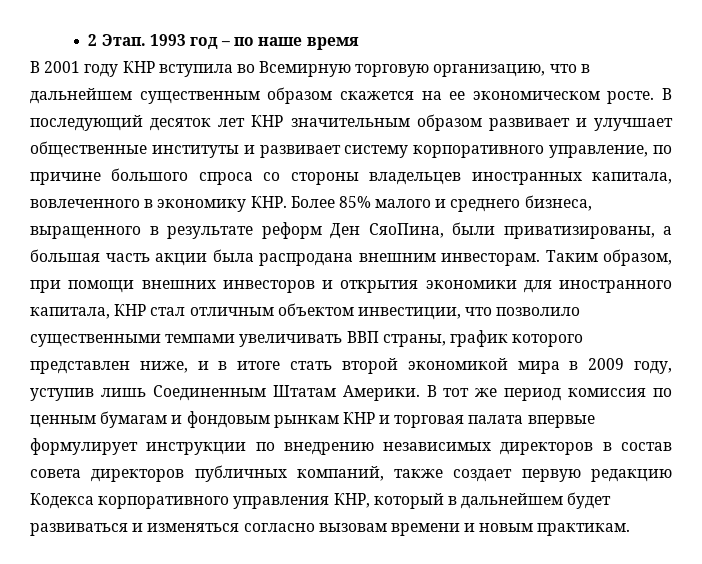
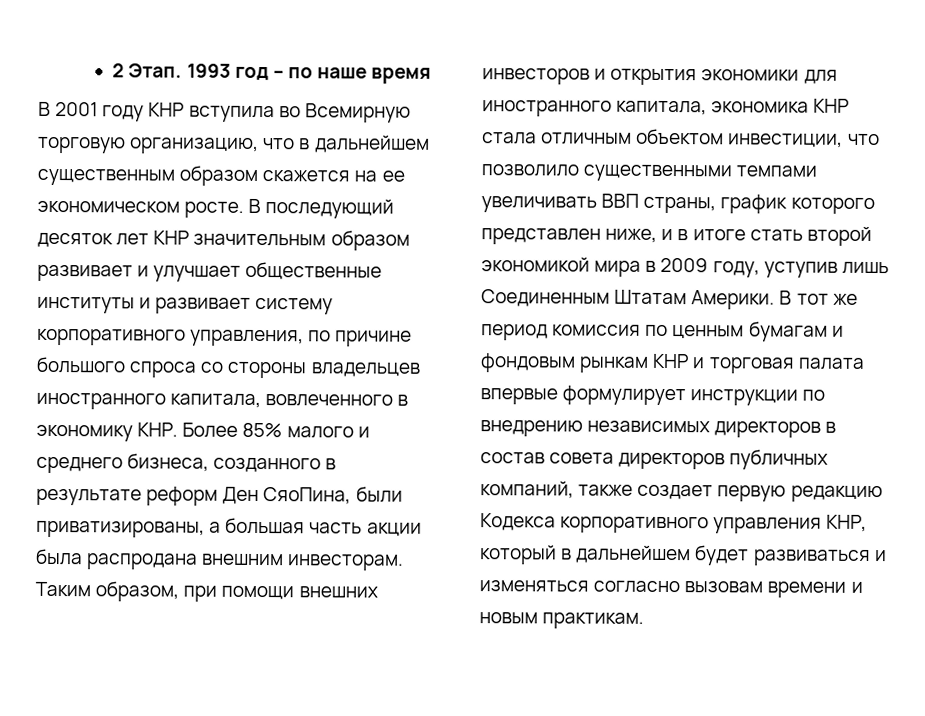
- В последующий десяток лет КНР значительным образом развивает и улучшает общественные институты и развивает систему корпоративного управление, по причине большого спроса со стороны владельцев иностранных капитала, вовлеченного в экономику КНР. Более 85% малого и среднего бизнеса, выращенного в результате реформ Ден СяоПина, были приватизированы, а большая часть акции была распродана внешним инвесторам.
+ В последующий десяток лет КНР значительным образом развивает и улучшает общественные институты и развивает систему корпоративного управления, по причине большого спроса со стороны владельцев иностранного капитала, вовлеченного в экономику КНР. Более 85% малого и среднего бизнеса, созданного в результате реформ Ден СяоПина, были приватизированы, а большая часть акции была распродана внешним инвесторам.
- Таким образом, при помощи внешних инвесторов и открытия экономики для иностранного капитала, КНР стал отличным объектом инвестиции, что позволило существенными темпами увеличивать ВВП страны, график которого представлен ниже, и в итоге стать второй экономикой мира в 2009 году, уступив лишь Соединенным Штатам Америки.
+ Таким образом, при помощи внешних инвесторов и открытия экономики для иностранного капитала, экономика КНР стала отличным объектом инвестиции, что позволило существенными темпами увеличивать ВВП страны, график которого представлен ниже, и в итоге стать второй экономикой мира в 2009 году, уступив лишь Соединенным Штатам Америки.

